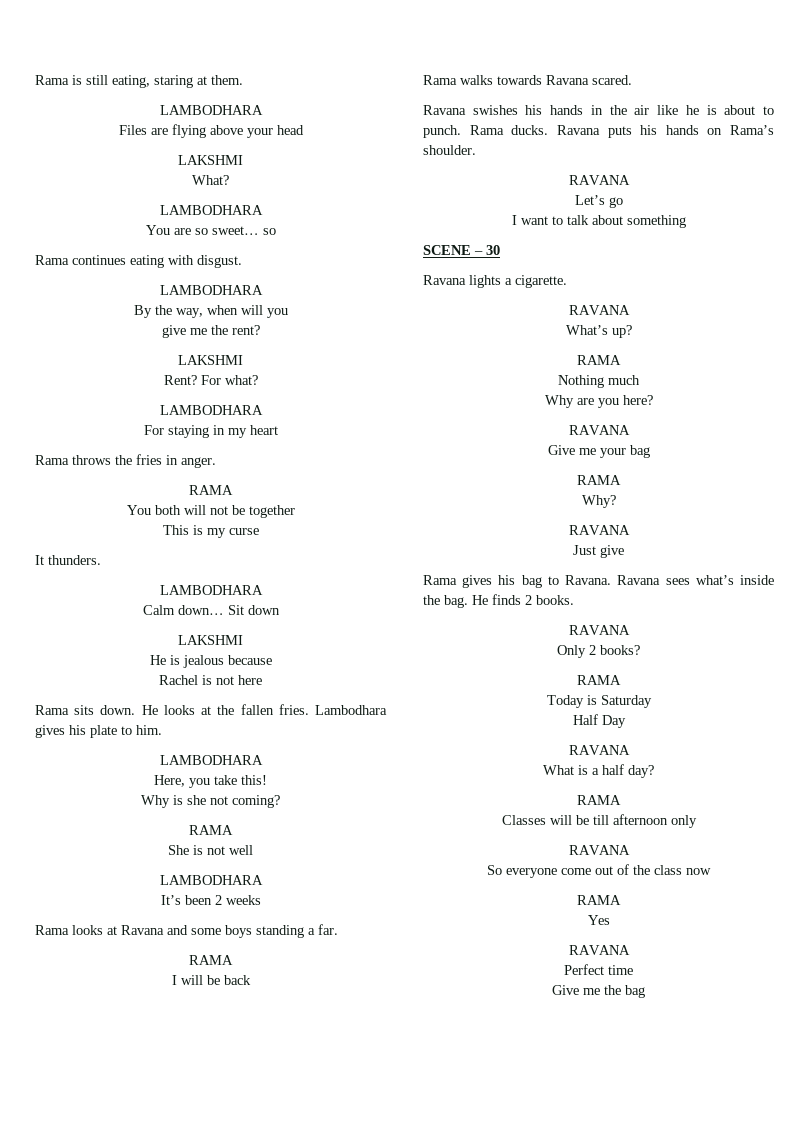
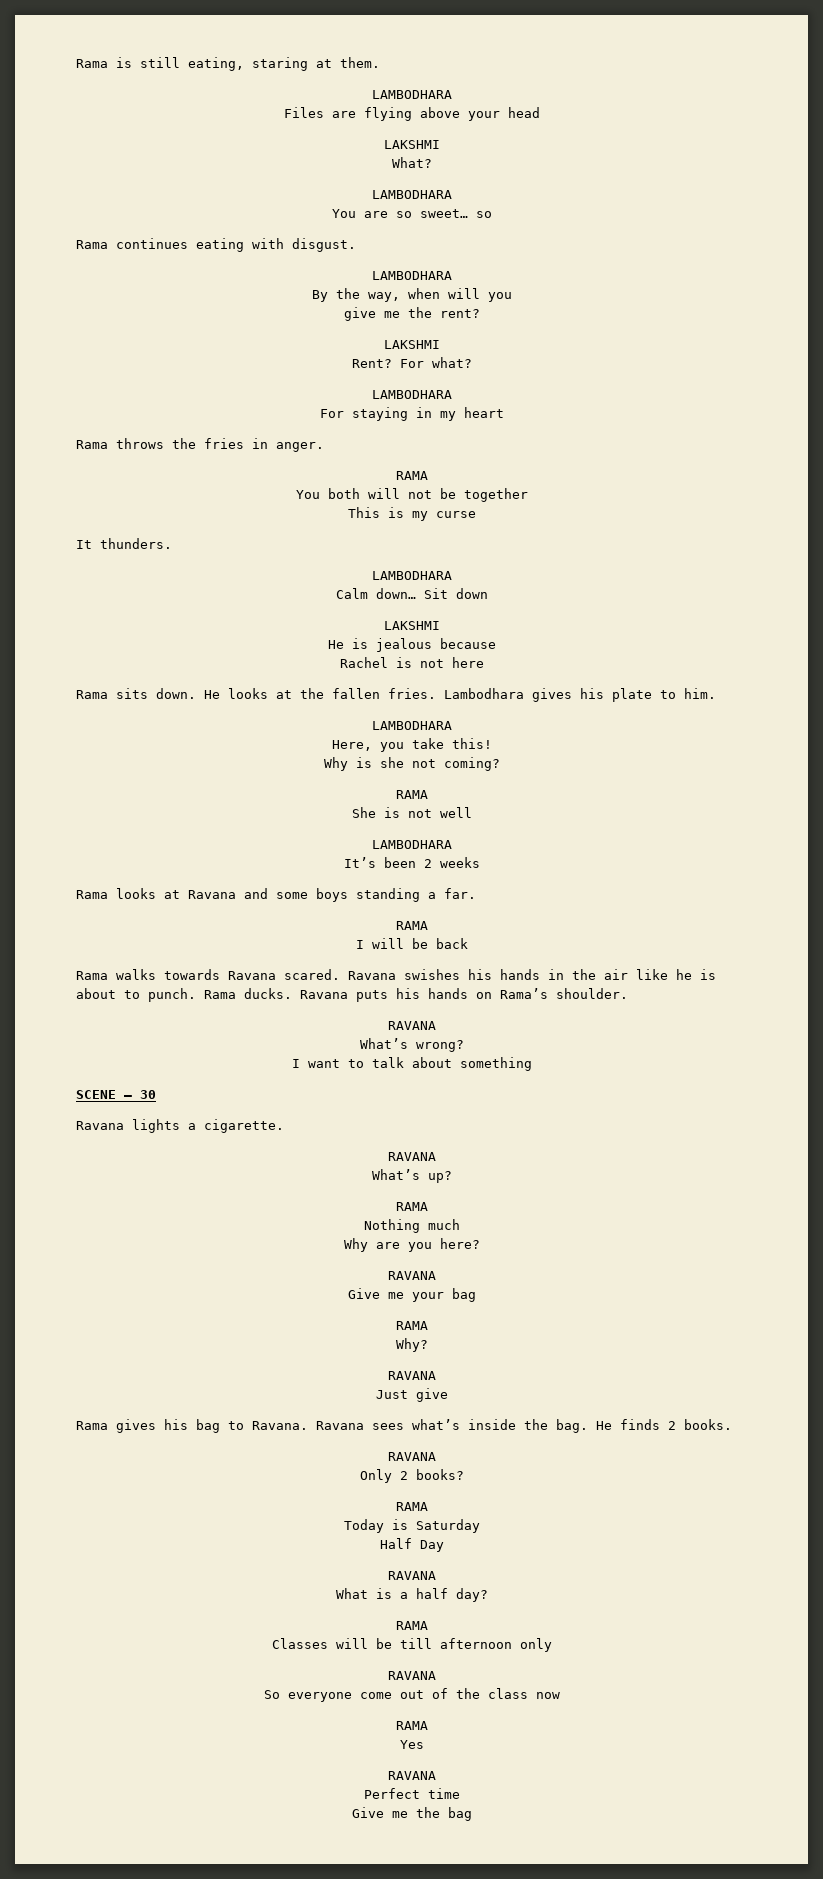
- Rama walks towards Ravana scared.
- Ravana swishes his hands in the air like he is about to punch.
+ Rama walks towards Ravana scared. Ravana swishes his hands in the air like he is about to punch.
- Let’s go
+ What’s wrong?

